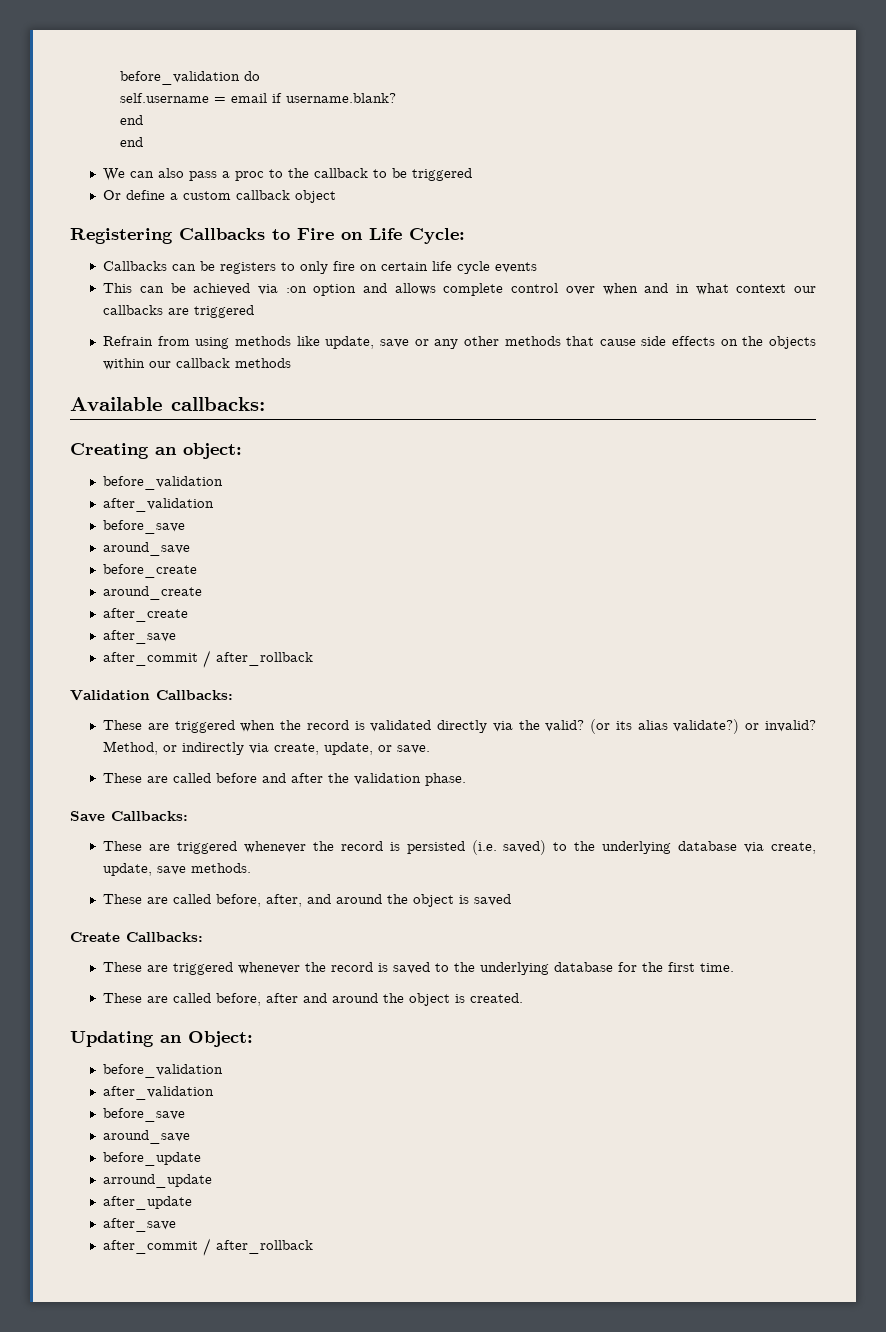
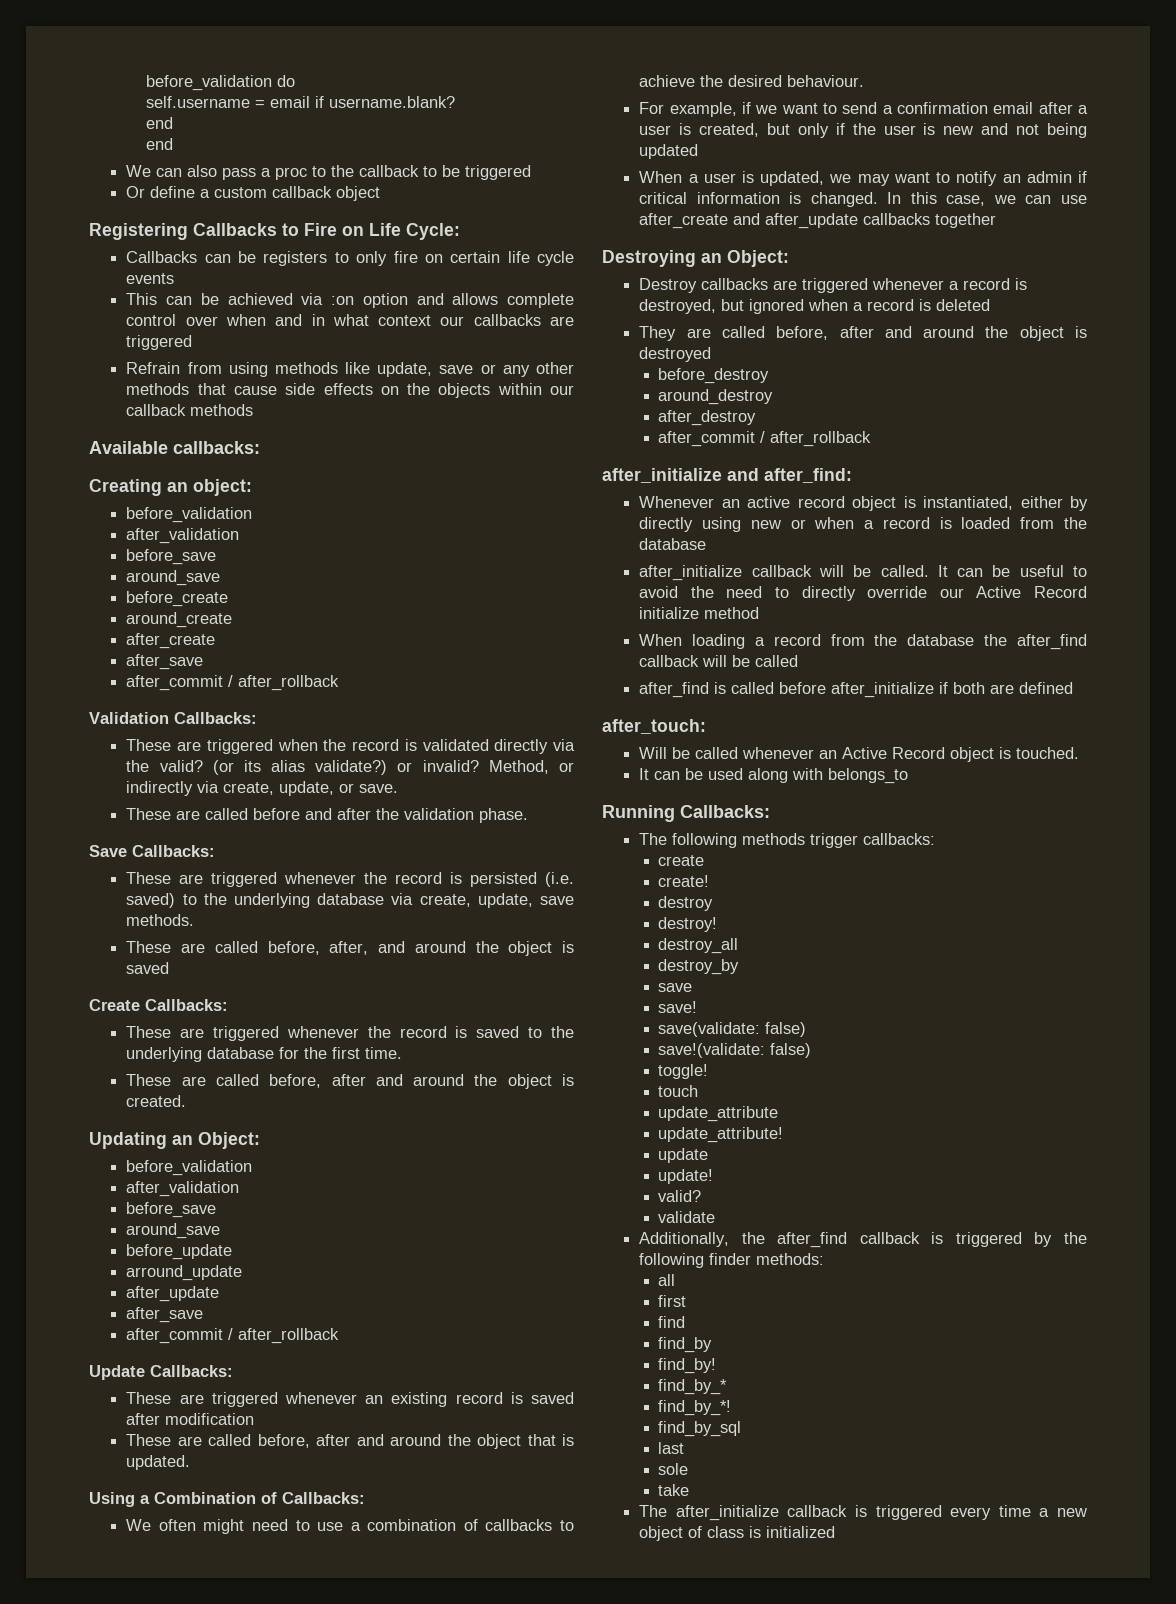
+ Update Callbacks:
+ These are triggered whenever an existing record is saved after modification
+ These are called before, after and around the object that is updated.
+ Using a Combination of Callbacks:
+ We often might need to use a combination of callbacks to achieve the desired behaviour.
+ For example, if we want to send a confirmation email after a user is created, but only if the user is new and not being updated
+ When a user is updated, we may want to notify an admin if critical information is changed. In this case, we can use after_create and after_update callbacks together
+ Destroying an Object:
+ Destroy callbacks are triggered whenever a record is destroyed, but ignored when a record is deleted
+ They are called before, after and around the object is destroyed
+ before_destroy
+ around_destroy
+ after_destroy
+ after_commit / after_rollback
+ after_initialize and after_find:
+ Whenever an active record object is instantiated, either by directly using new or when a record is loaded from the database
+ after_initialize callback will be called. It can be useful to avoid the need to directly override our Active Record initialize method
+ When loading a record from the database the after_find callback will be called
+ after_find is called before after_initialize if both are defined
+ after_touch:
+ Will be called whenever an Active Record object is touched.
+ It can be used along with belongs_to
+ Running Callbacks:
+ The following methods trigger callbacks:
+ create
+ create!
+ destroy
+ destroy!
+ destroy_all
+ destroy_by
+ save
+ save!
+ save(validate: false)
+ save!(validate: false)
+ toggle!
+ touch
+ update_attribute
+ update_attribute!
+ update
+ update!
+ valid?
+ validate
+ Additionally, the after_find callback is triggered by the following finder methods:
+ all
+ first
+ find
+ find_by
+ find_by!
+ find_by_*
+ find_by_*!
+ find_by_sql
+ last
+ sole
+ take
+ The after_initialize callback is triggered every time a new object of class is initialized

